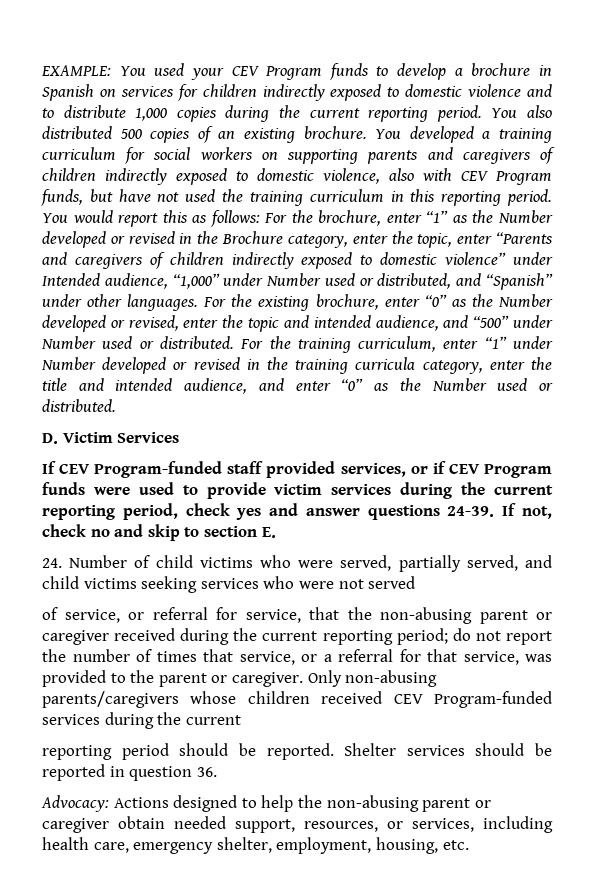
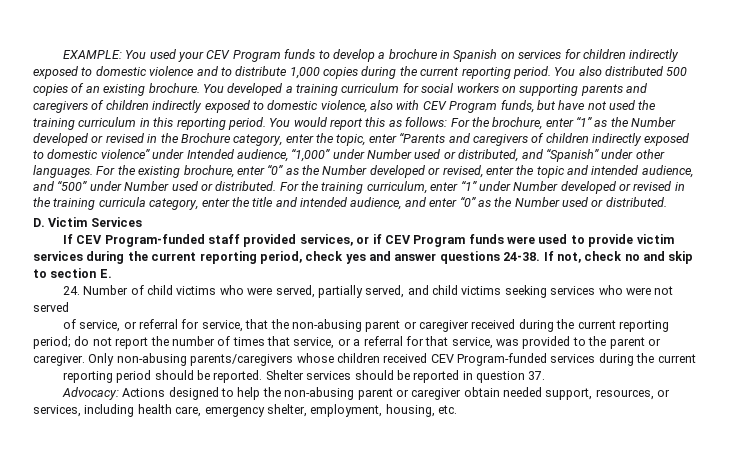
- If CEV Program-funded staff provided services, or if CEV Program funds were used to provide victim services during the current reporting period, check yes and answer questions 24-39.
+ If CEV Program-funded staff provided services, or if CEV Program funds were used to provide victim services during the current reporting period, check yes and answer questions 24-38.
- Shelter services should be reported in question 36.
+ Shelter services should be reported in question 37.

